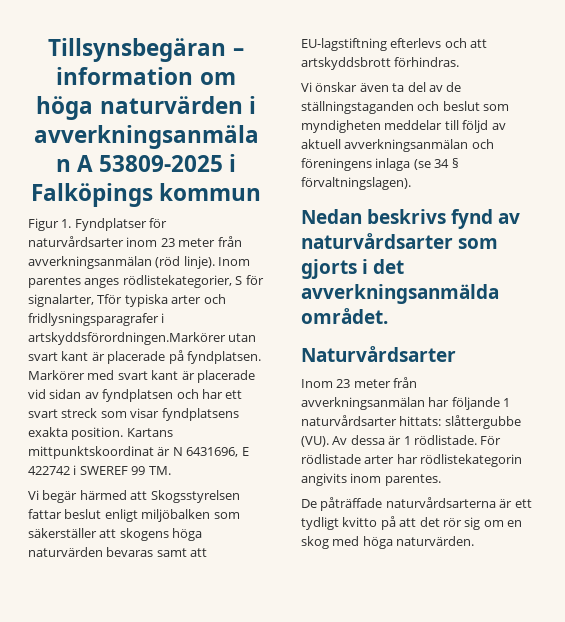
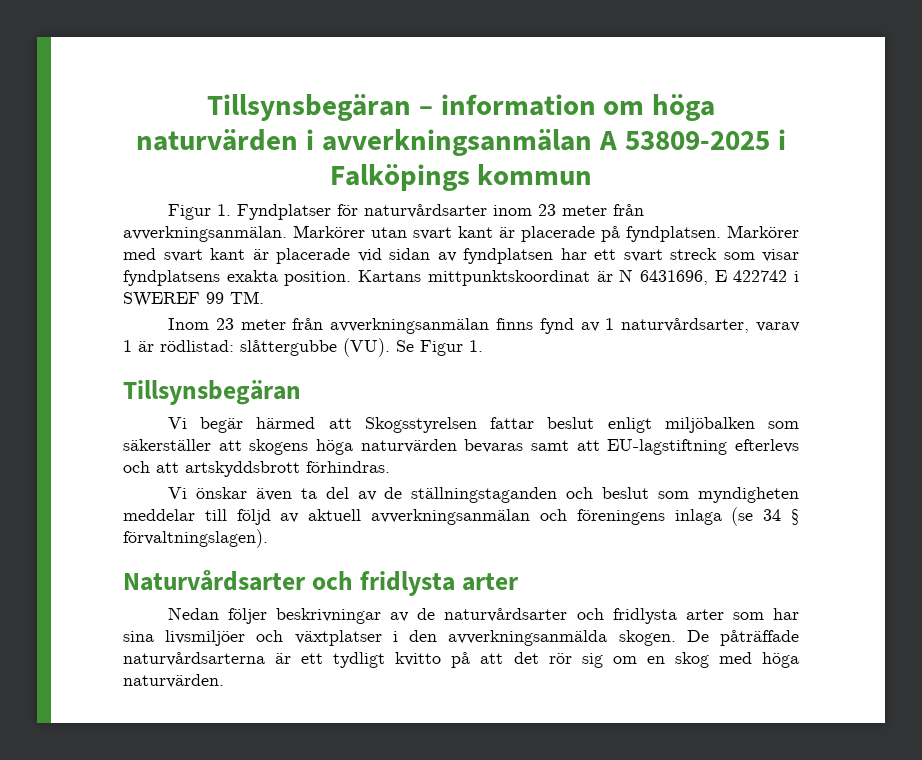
- Figur 1. Fyndplatser för naturvårdsarter inom 23 meter från avverkningsanmälan (röd linje). Inom parentes anges rödlistekategorier, S för signalarter, Tför typiska arter och fridlysningsparagrafer i artskyddsförordningen.Markörer utan svart kant är placerade på fyndplatsen.
+ Figur 1. Fyndplatser för naturvårdsarter inom 23 meter från avverkningsanmälan. Markörer utan svart kant är placerade på fyndplatsen.
- Markörer med svart kant är placerade vid sidan av fyndplatsen och har ett svart streck som visar fyndplatsens exakta position.
+ Markörer med svart kant är placerade vid sidan av fyndplatsen har ett svart streck som visar fyndplatsens exakta position.
+ Inom 23 meter från avverkningsanmälan finns fynd av 1 naturvårdsarter, varav 1 är rödlistad: slåttergubbe (VU). Se Figur 1.
+ Tillsynsbegäran
- Nedan beskrivs fynd av naturvårdsarter som gjorts i det avverkningsanmälda området.
- Naturvårdsarter
- Inom 23 meter från avverkningsanmälan har följande 1 naturvårdsarter hittats: slåttergubbe (VU). Av dessa är 1 rödlistade. För rödlistade arter har rödlistekategorin angivits inom parentes.
- De påträffade naturvårdsarterna är ett tydligt kvitto på att det rör sig om en skog med höga naturvärden.
+ Naturvårdsarter och fridlysta arter
+ Nedan följer beskrivningar av de naturvårdsarter och fridlysta arter som har sina livsmiljöer och växtplatser i den avverkningsanmälda skogen. De påträffade naturvårdsarterna är ett tydligt kvitto på att det rör sig om en skog med höga naturvärden.

